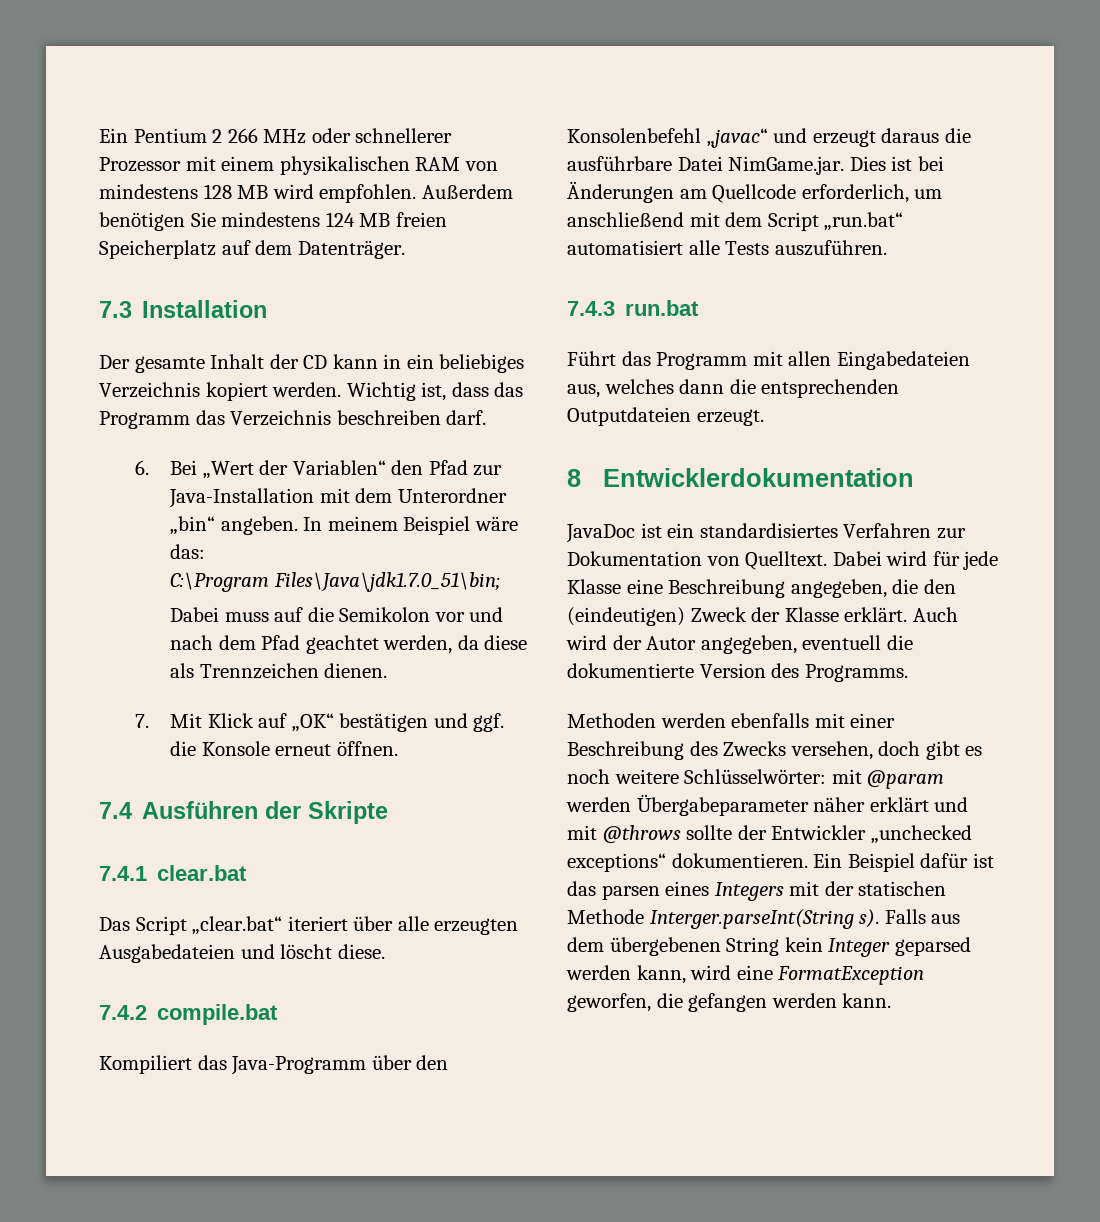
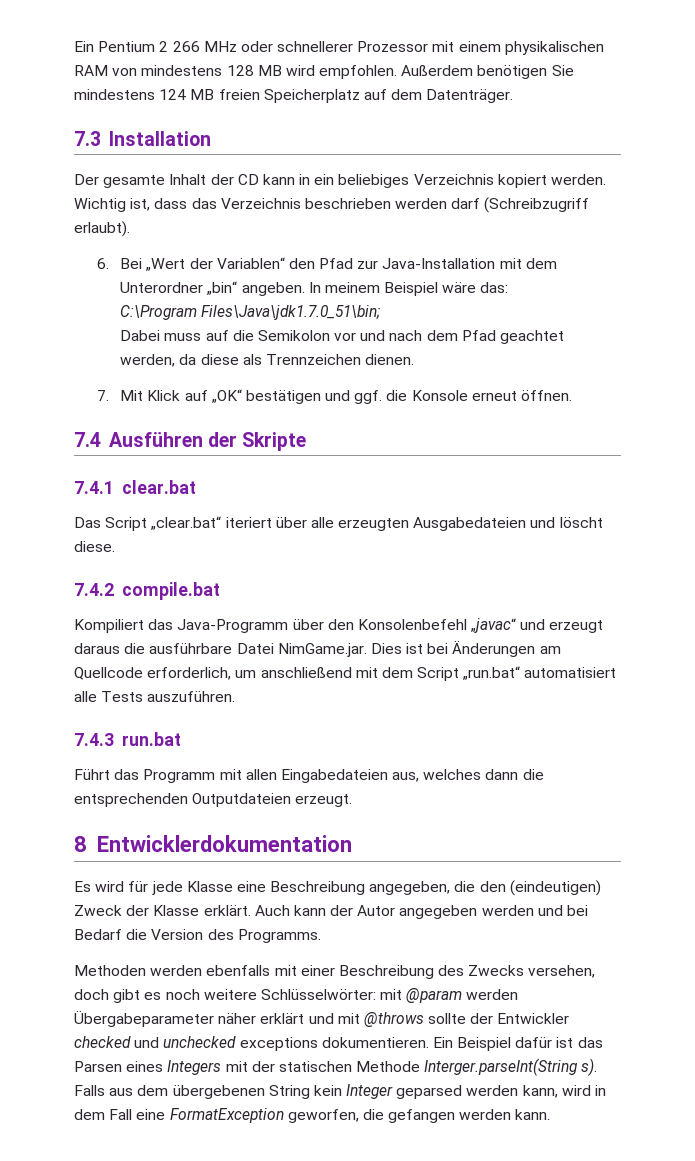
- Wichtig ist, dass das Programm das Verzeichnis beschreiben darf.
+ Wichtig ist, dass das Verzeichnis beschrieben werden darf (Schreibzugriff erlaubt).
- JavaDoc ist ein standardisiertes Verfahren zur Dokumentation von Quelltext. Dabei wird für jede Klasse eine Beschreibung angegeben, die den (eindeutigen) Zweck der Klasse erklärt.
+ Es wird für jede Klasse eine Beschreibung angegeben, die den (eindeutigen) Zweck der Klasse erklärt.
- Auch wird der Autor angegeben, eventuell die dokumentierte Version des Programms.
+ Auch kann der Autor angegeben werden und bei Bedarf die Version des Programms.
- Methoden werden ebenfalls mit einer Beschreibung des Zwecks versehen, doch gibt es noch weitere Schlüsselwörter: mit @param werden Übergabeparameter näher erklärt und mit @throws sollte der Entwickler „unchecked exceptions“ dokumentieren.
+ Methoden werden ebenfalls mit einer Beschreibung des Zwecks versehen, doch gibt es noch weitere Schlüsselwörter: mit @param werden Übergabeparameter näher erklärt und mit @throws sollte der Entwickler checked und unchecked exceptions dokumentieren.
- Ein Beispiel dafür ist das parsen eines Integers mit der statischen Methode Interger.parseInt(String s).
+ Ein Beispiel dafür ist das Parsen eines Integers mit der statischen Methode Interger.parseInt(String s).
- Falls aus dem übergebenen String kein Integer geparsed werden kann, wird eine FormatException geworfen, die gefangen werden kann.
+ Falls aus dem übergebenen String kein Integer geparsed werden kann, wird in dem Fall eine FormatException geworfen, die gefangen werden kann.

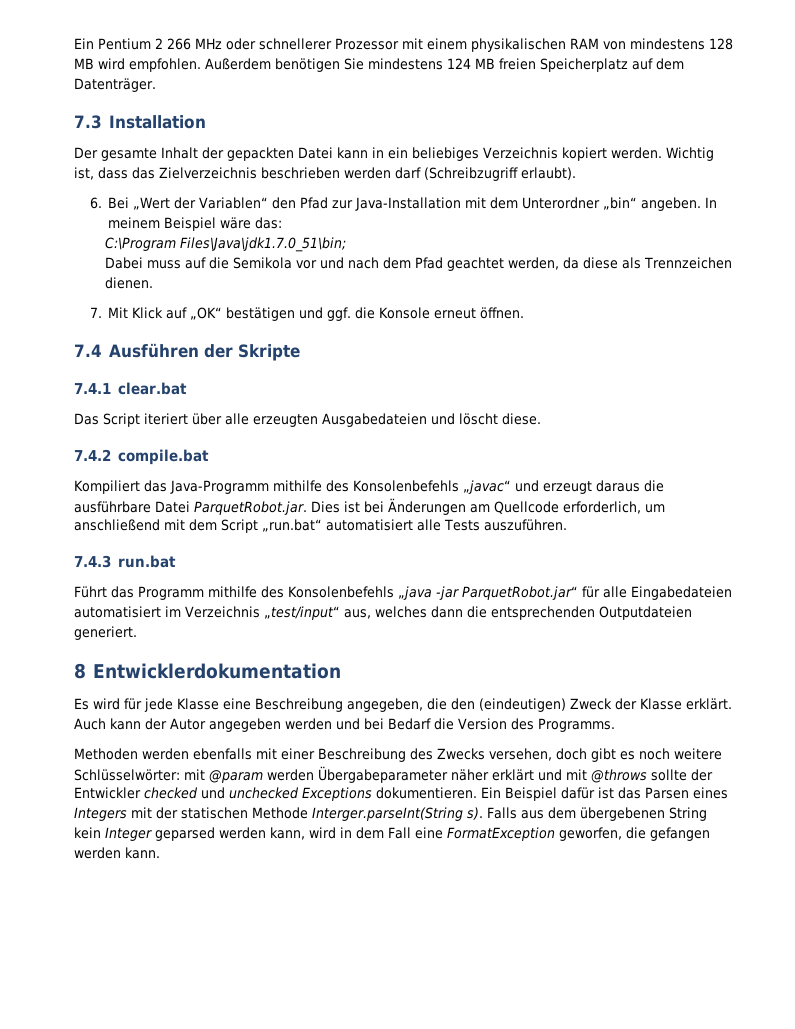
- Der gesamte Inhalt der CD kann in ein beliebiges Verzeichnis kopiert werden.
+ Der gesamte Inhalt der gepackten Datei kann in ein beliebiges Verzeichnis kopiert werden.
- Wichtig ist, dass das Verzeichnis beschrieben werden darf (Schreibzugriff erlaubt).
+ Wichtig ist, dass das Zielverzeichnis beschrieben werden darf (Schreibzugriff erlaubt).
- Dabei muss auf die Semikolon vor und nach dem Pfad geachtet werden, da diese als Trennzeichen dienen.
+ Dabei muss auf die Semikola vor und nach dem Pfad geachtet werden, da diese als Trennzeichen dienen.
- Das Script „clear.bat“ iteriert über alle erzeugten Ausgabedateien und löscht diese.
+ Das Script iteriert über alle erzeugten Ausgabedateien und löscht diese.
- Kompiliert das Java-Programm über den Konsolenbefehl „javac“ und erzeugt daraus die ausführbare Datei NimGame.jar. Dies ist bei Änderungen am Quellcode erforderlich, um anschließend mit dem Script „run.bat“ automatisiert alle Tests auszuführen.
+ Kompiliert das Java-Programm mithilfe des Konsolenbefehls „javac“ und erzeugt daraus die ausführbare Datei ParquetRobot.jar. Dies ist bei Änderungen am Quellcode erforderlich, um anschließend mit dem Script „run.bat“ automatisiert alle Tests auszuführen.
- Führt das Programm mit allen Eingabedateien aus, welches dann die entsprechenden Outputdateien erzeugt.
+ Führt das Programm mithilfe des Konsolenbefehls „java -jar ParquetRobot.jar“ für alle Eingabedateien automatisiert im Verzeichnis „test/input“ aus, welches dann die entsprechenden Outputdateien generiert.
- Methoden werden ebenfalls mit einer Beschreibung des Zwecks versehen, doch gibt es noch weitere Schlüsselwörter: mit @param werden Übergabeparameter näher erklärt und mit @throws sollte der Entwickler checked und unchecked exceptions dokumentieren.
+ Methoden werden ebenfalls mit einer Beschreibung des Zwecks versehen, doch gibt es noch weitere Schlüsselwörter: mit @param werden Übergabeparameter näher erklärt und mit @throws sollte der Entwickler checked und unchecked Exceptions dokumentieren.

